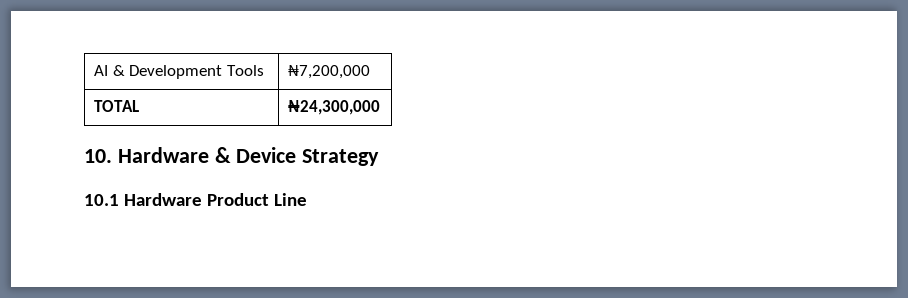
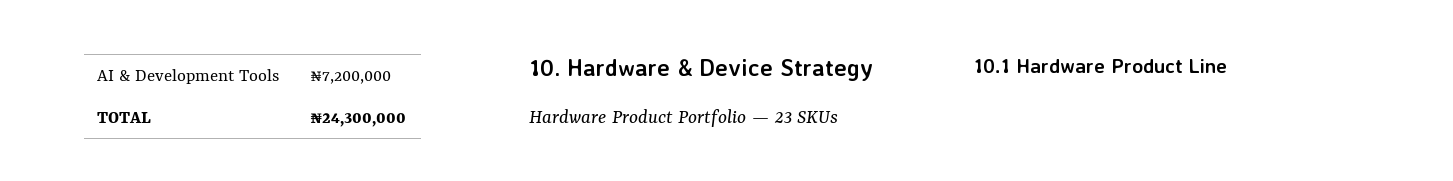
+ Hardware Product Portfolio — 23 SKUs

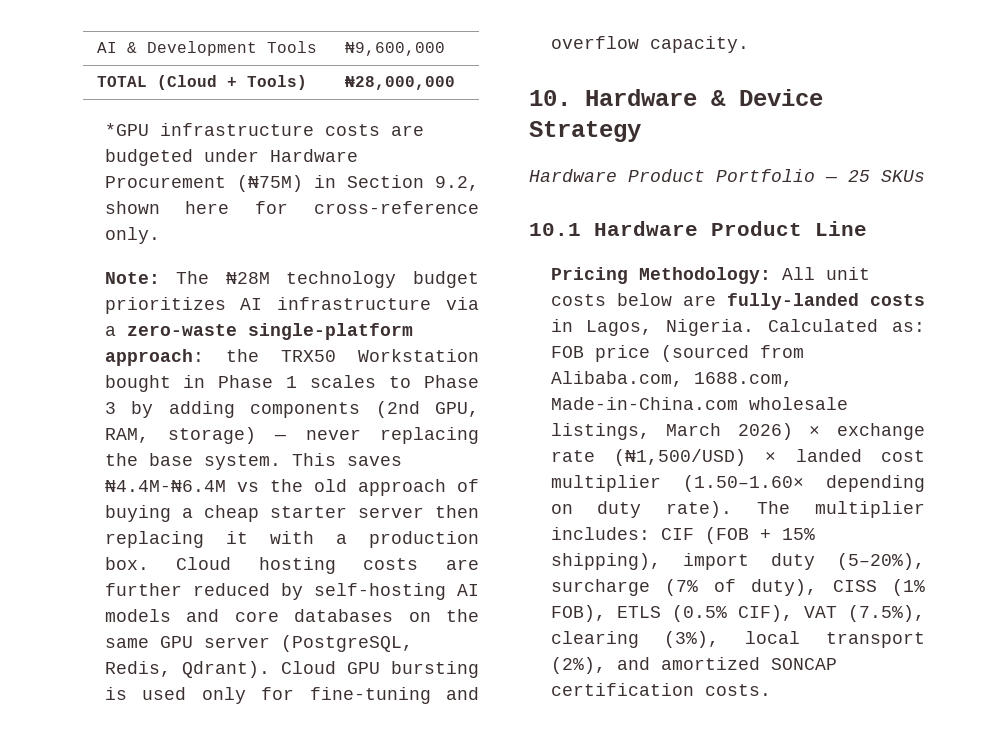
- AI & Development Tools | ₦7,200,000
+ AI & Development Tools | ₦9,600,000
- TOTAL | ₦24,300,000
+ TOTAL (Cloud + Tools) | ₦28,000,000
+ *GPU infrastructure costs are budgeted under Hardware Procurement (₦75M) in Section 9.2, shown here for cross-reference only.
+ Note: The ₦28M technology budget prioritizes AI infrastructure via a zero-waste single-platform approach: the TRX50 Workstation bought in Phase 1 scales to Phase 3 by adding components (2nd GPU, RAM, storage) — never replacing the base system. This saves ₦4.4M-₦6.4M vs the old approach of buying a cheap starter server then replacing it with a production box. Cloud hosting costs are further reduced by self-hosting AI models and core databases on the same GPU server (PostgreSQL, Redis, Qdrant). Cloud GPU bursting is used only for fine-tuning and overflow capacity.
- Hardware Product Portfolio — 23 SKUs
+ Hardware Product Portfolio — 25 SKUs
+ Pricing Methodology: All unit costs below are fully-landed costs in Lagos, Nigeria. Calculated as: FOB price (sourced from Alibaba.com, 1688.com, Made-in-China.com wholesale listings, March 2026) × exchange rate (₦1,500/USD) × landed cost multiplier (1.50–1.60× depending on duty rate). The multiplier includes: CIF (FOB + 15% shipping), import duty (5–20%), surcharge (7% of duty), CISS (1% FOB), ETLS (0.5% CIF), VAT (7.5%), clearing (3%), local transport (2%), and amortized SONCAP certification costs.

